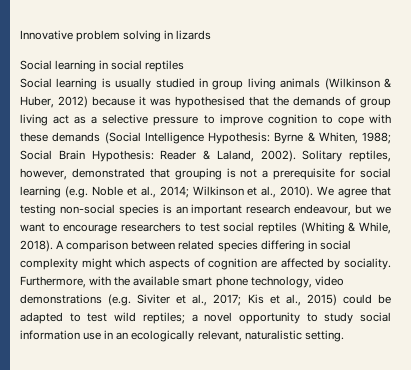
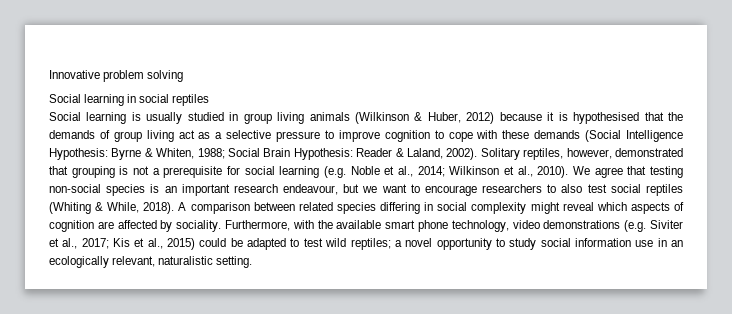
- Innovative problem solving in lizards
+ Innovative problem solving
- Social learning is usually studied in group living animals (Wilkinson & Huber, 2012) because it was hypothesised that the demands of group living act as a selective pressure to improve cognition to cope with these demands (Social Intelligence Hypothesis: Byrne & Whiten, 1988; Social Brain Hypothesis: Reader & Laland, 2002).
+ Social learning is usually studied in group living animals (Wilkinson & Huber, 2012) because it is hypothesised that the demands of group living act as a selective pressure to improve cognition to cope with these demands (Social Intelligence Hypothesis: Byrne & Whiten, 1988; Social Brain Hypothesis: Reader & Laland, 2002).
- We agree that testing non-social species is an important research endeavour, but we want to encourage researchers to test social reptiles (Whiting & While, 2018).
+ We agree that testing non-social species is an important research endeavour, but we want to encourage researchers to also test social reptiles (Whiting & While, 2018).
- A comparison between related species differing in social complexity might which aspects of cognition are affected by sociality.
+ A comparison between related species differing in social complexity might reveal which aspects of cognition are affected by sociality.

